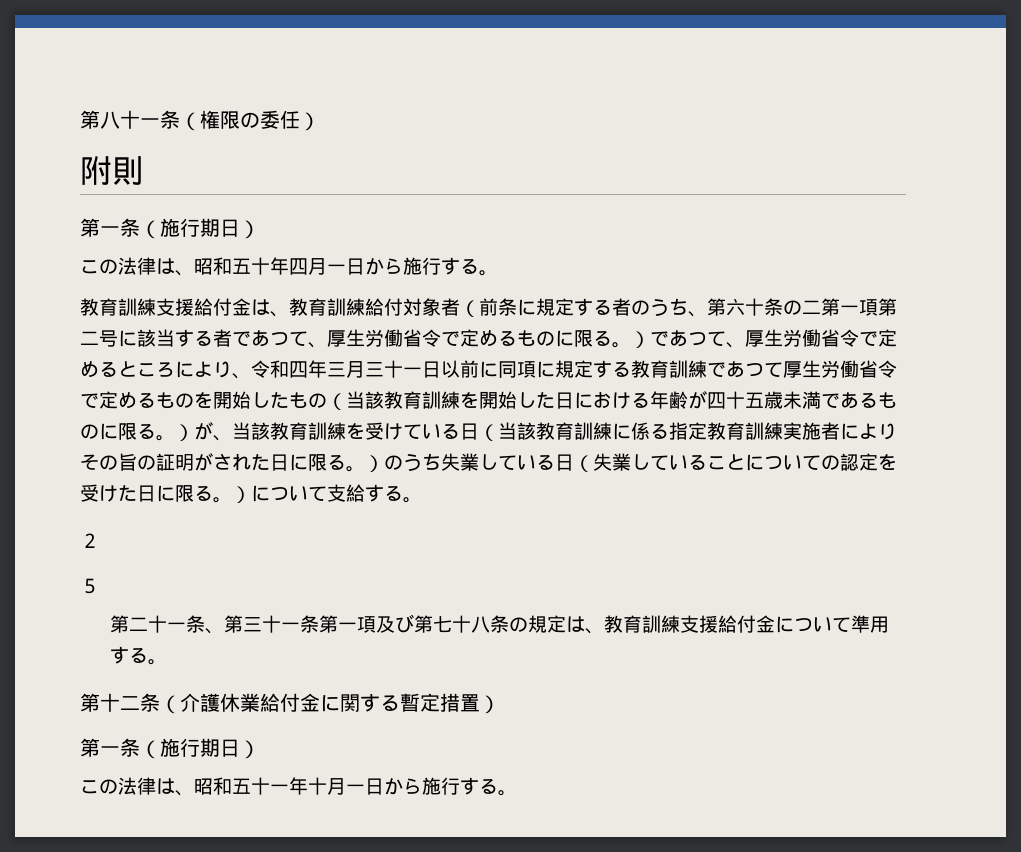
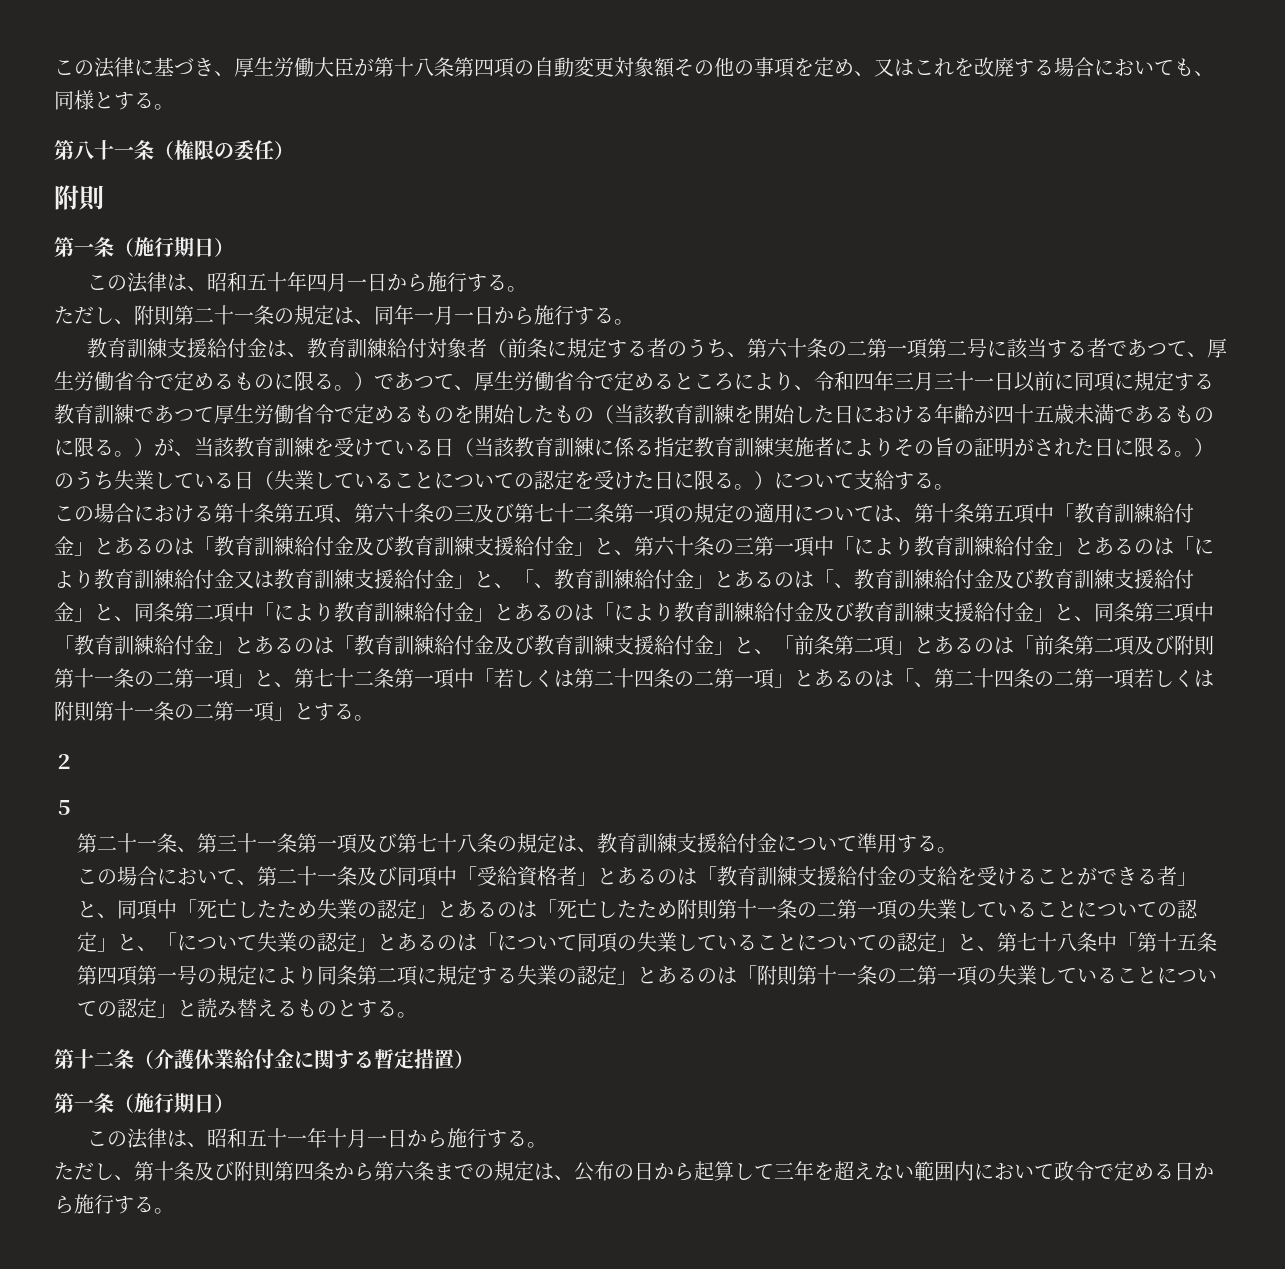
+ この法律に基づき、厚生労働大臣が第十八条第四項の自動変更対象額その他の事項を定め、又はこれを改廃する場合においても、同様とする。
+ ただし、附則第二十一条の規定は、同年一月一日から施行する。
+ この場合における第十条第五項、第六十条の三及び第七十二条第一項の規定の適用については、第十条第五項中「教育訓練給付金」とあるのは「教育訓練給付金及び教育訓練支援給付金」と、第六十条の三第一項中「により教育訓練給付金」とあるのは「により教育訓練給付金又は教育訓練支援給付金」と、「、教育訓練給付金」とあるのは「、教育訓練給付金及び教育訓練支援給付金」と、同条第二項中「により教育訓練給付金」とあるのは「により教育訓練給付金及び教育訓練支援給付金」と、同条第三項中「教育訓練給付金」とあるのは「教育訓練給付金及び教育訓練支援給付金」と、「前条第二項」とあるのは「前条第二項及び附則第十一条の二第一項」と、第七十二条第一項中「若しくは第二十四条の二第一項」とあるのは「、第二十四条の二第一項若しくは附則第十一条の二第一項」とする。
+ この場合において、第二十一条及び同項中「受給資格者」とあるのは「教育訓練支援給付金の支給を受けることができる者」と、同項中「死亡したため失業の認定」とあるのは「死亡したため附則第十一条の二第一項の失業していることについての認定」と、「について失業の認定」とあるのは「について同項の失業していることについての認定」と、第七十八条中「第十五条第四項第一号の規定により同条第二項に規定する失業の認定」とあるのは「附則第十一条の二第一項の失業していることについての認定」と読み替えるものとする。
+ ただし、第十条及び附則第四条から第六条までの規定は、公布の日から起算して三年を超えない範囲内において政令で定める日から施行する。

